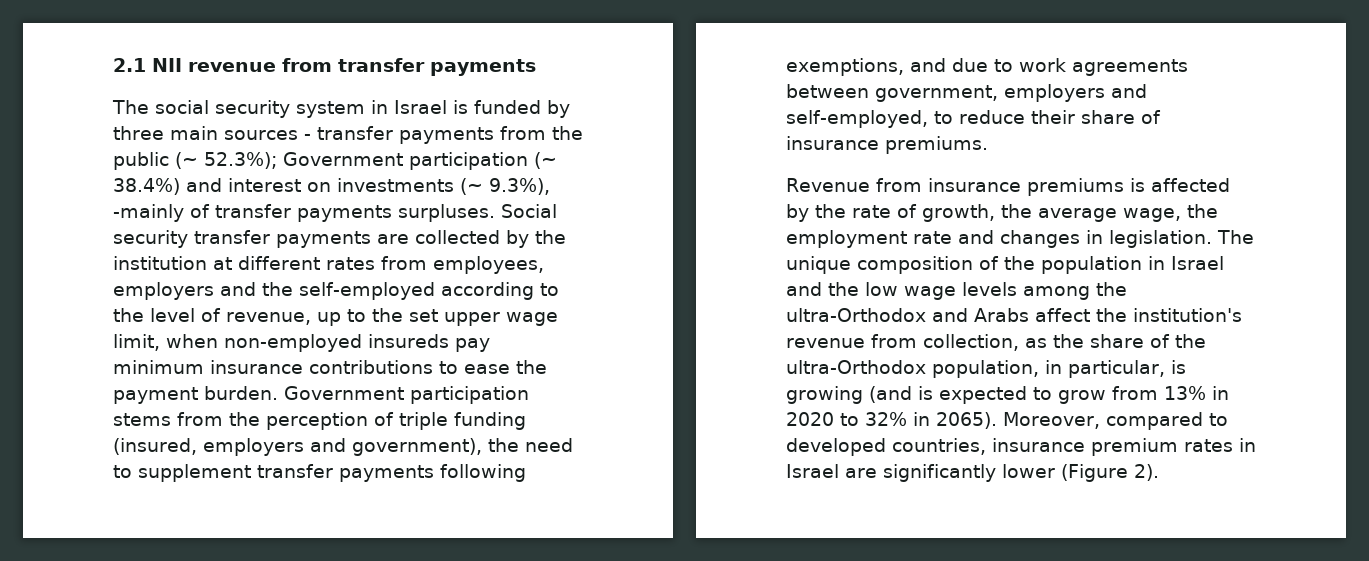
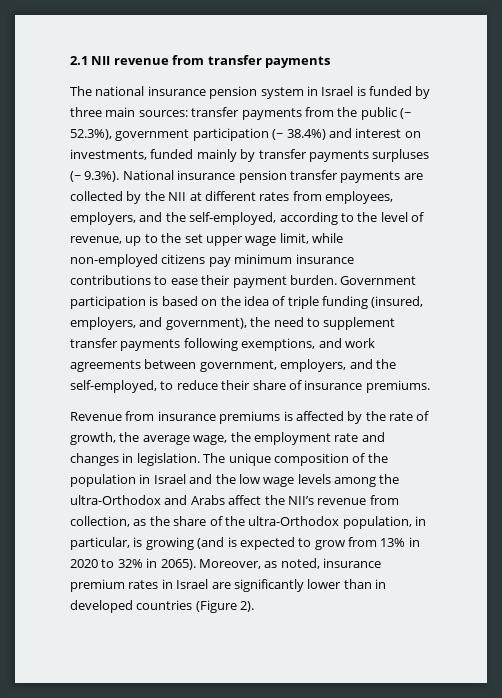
- The social security system in Israel is funded by three main sources - transfer payments from the public (~ 52.3%); Government participation (~ 38.4%) and interest on investments (~ 9.3%), -mainly of transfer payments surpluses. Social security transfer payments are collected by the institution at different rates from employees, employers and the self-employed according to the level of revenue, up to the set upper wage limit, when non-employed insureds pay minimum insurance contributions to ease the payment burden.
+ The national insurance pension system in Israel is funded by three main sources: transfer payments from the public (~ 52.3%), government participation (~ 38.4%) and interest on investments, funded mainly by transfer payments surpluses (~ 9.3%). National insurance pension transfer payments are collected by the NII at different rates from employees, employers, and the self-employed, according to the level of revenue, up to the set upper wage limit, while non-employed citizens pay minimum insurance contributions to ease their payment burden.
- Government participation stems from the perception of triple funding (insured, employers and government), the need to supplement transfer payments following exemptions, and due to work agreements between government, employers and self-employed, to reduce their share of insurance premiums.
+ Government participation is based on the idea of triple funding (insured, employers, and government), the need to supplement transfer payments following exemptions, and work agreements between government, employers, and the self-employed, to reduce their share of insurance premiums.
- The unique composition of the population in Israel and the low wage levels among the ultra-Orthodox and Arabs affect the institution's revenue from collection, as the share of the ultra-Orthodox population, in particular, is growing (and is expected to grow from 13% in 2020 to 32% in 2065).
+ The unique composition of the population in Israel and the low wage levels among the ultra-Orthodox and Arabs affect the NII’s revenue from collection, as the share of the ultra-Orthodox population, in particular, is growing (and is expected to grow from 13% in 2020 to 32% in 2065).
- Moreover, compared to developed countries, insurance premium rates in Israel are significantly lower (Figure 2).
+ Moreover, as noted, insurance premium rates in Israel are significantly lower than in developed countries (Figure 2).

